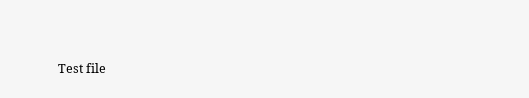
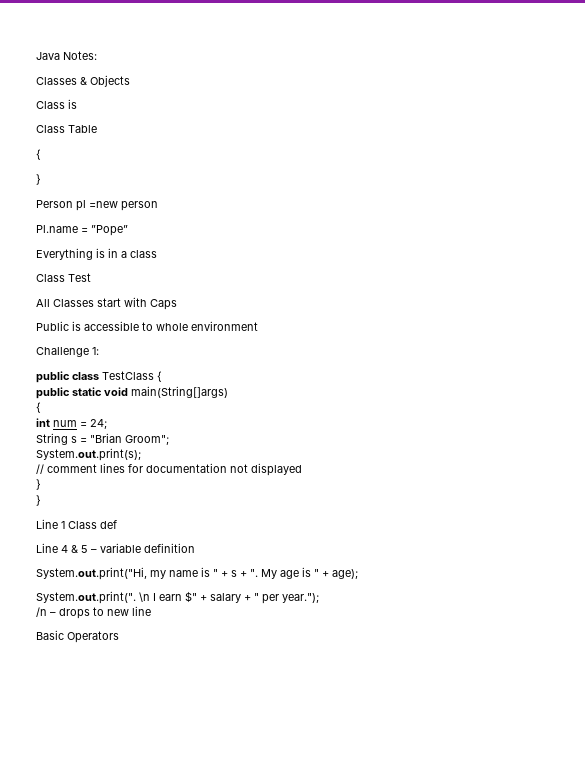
- Test file
+ Java Notes:
+ Classes & Objects
+ Class is
+ Class Table
+ {
+ }
+ Person pl =new person
+ Pl.name = ”Pope”
+ Everything is in a class
+ Class Test
+ All Classes start with Caps
+ Public is accessible to whole environment
+ Challenge 1:
+ public class TestClass {
+ public static void main(String[]args)
+ {
+ int num = 24;
+ String s = "Brian Groom";
+ System.out.print(s);
+ // comment lines for documentation not displayed
+ }
+ }
+ Line 1 Class def
+ Line 4 & 5 – variable definition
+ System.out.print("Hi, my name is " + s + ". My age is " + age);
+ System.out.print(". \n I earn $" + salary + " per year.");
+ /n – drops to new line
+ Basic Operators

